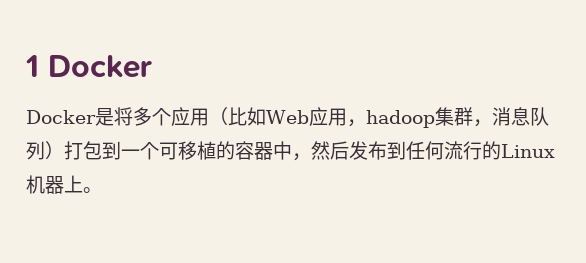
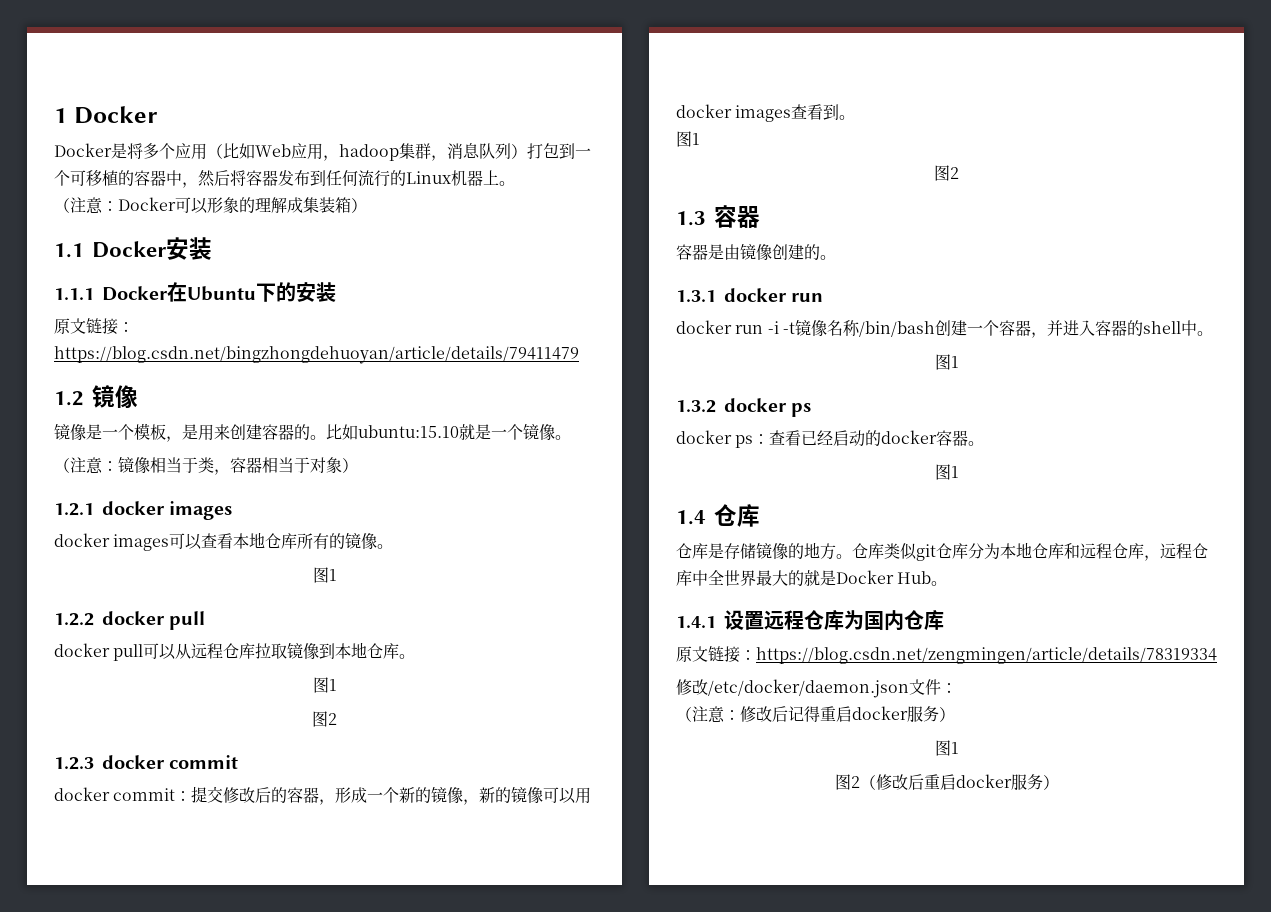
- Docker是将多个应用（比如Web应用，hadoop集群，消息队列）打包到一个可移植的容器中，然后发布到任何流行的Linux机器上。
+ Docker是将多个应用（比如Web应用，hadoop集群，消息队列）打包到一个可移植的容器中，然后将容器发布到任何流行的Linux机器上。
+ （注意：Docker可以形象的理解成集装箱）
+ 1.1 Docker安装
+ 1.1.1 Docker在Ubuntu下的安装
+ 原文链接：https://blog.csdn.net/bingzhongdehuoyan/article/details/79411479
+ 1.2镜像
+ 镜像是一个模板，是用来创建容器的。比如ubuntu:15.10就是一个镜像。
+ （注意：镜像相当于类，容器相当于对象）
+ 1.2.1 docker images
+ docker images可以查看本地仓库所有的镜像。
+ 图1
+ 1.2.2 docker pull
+ docker pull可以从远程仓库拉取镜像到本地仓库。
+ 图1
+ 图2
+ 1.2.3 docker commit
+ docker commit：提交修改后的容器，形成一个新的镜像，新的镜像可以用docker images查看到。
+ 图1
+ 图2
+ 1.3容器
+ 容器是由镜像创建的。
+ 1.3.1 docker run
+ docker run -i -t镜像名称/bin/bash创建一个容器，并进入容器的shell中。
+ 图1
+ 1.3.2 docker ps
+ docker ps：查看已经启动的docker容器。
+ 图1
+ 1.4仓库
+ 仓库是存储镜像的地方。仓库类似git仓库分为本地仓库和远程仓库，远程仓库中全世界最大的就是Docker Hub。
+ 1.4.1设置远程仓库为国内仓库
+ 原文链接：https://blog.csdn.net/zengmingen/article/details/78319334
+ 修改/etc/docker/daemon.json文件：
+ （注意：修改后记得重启docker服务）
+ 图1
+ 图2（修改后重启docker服务）

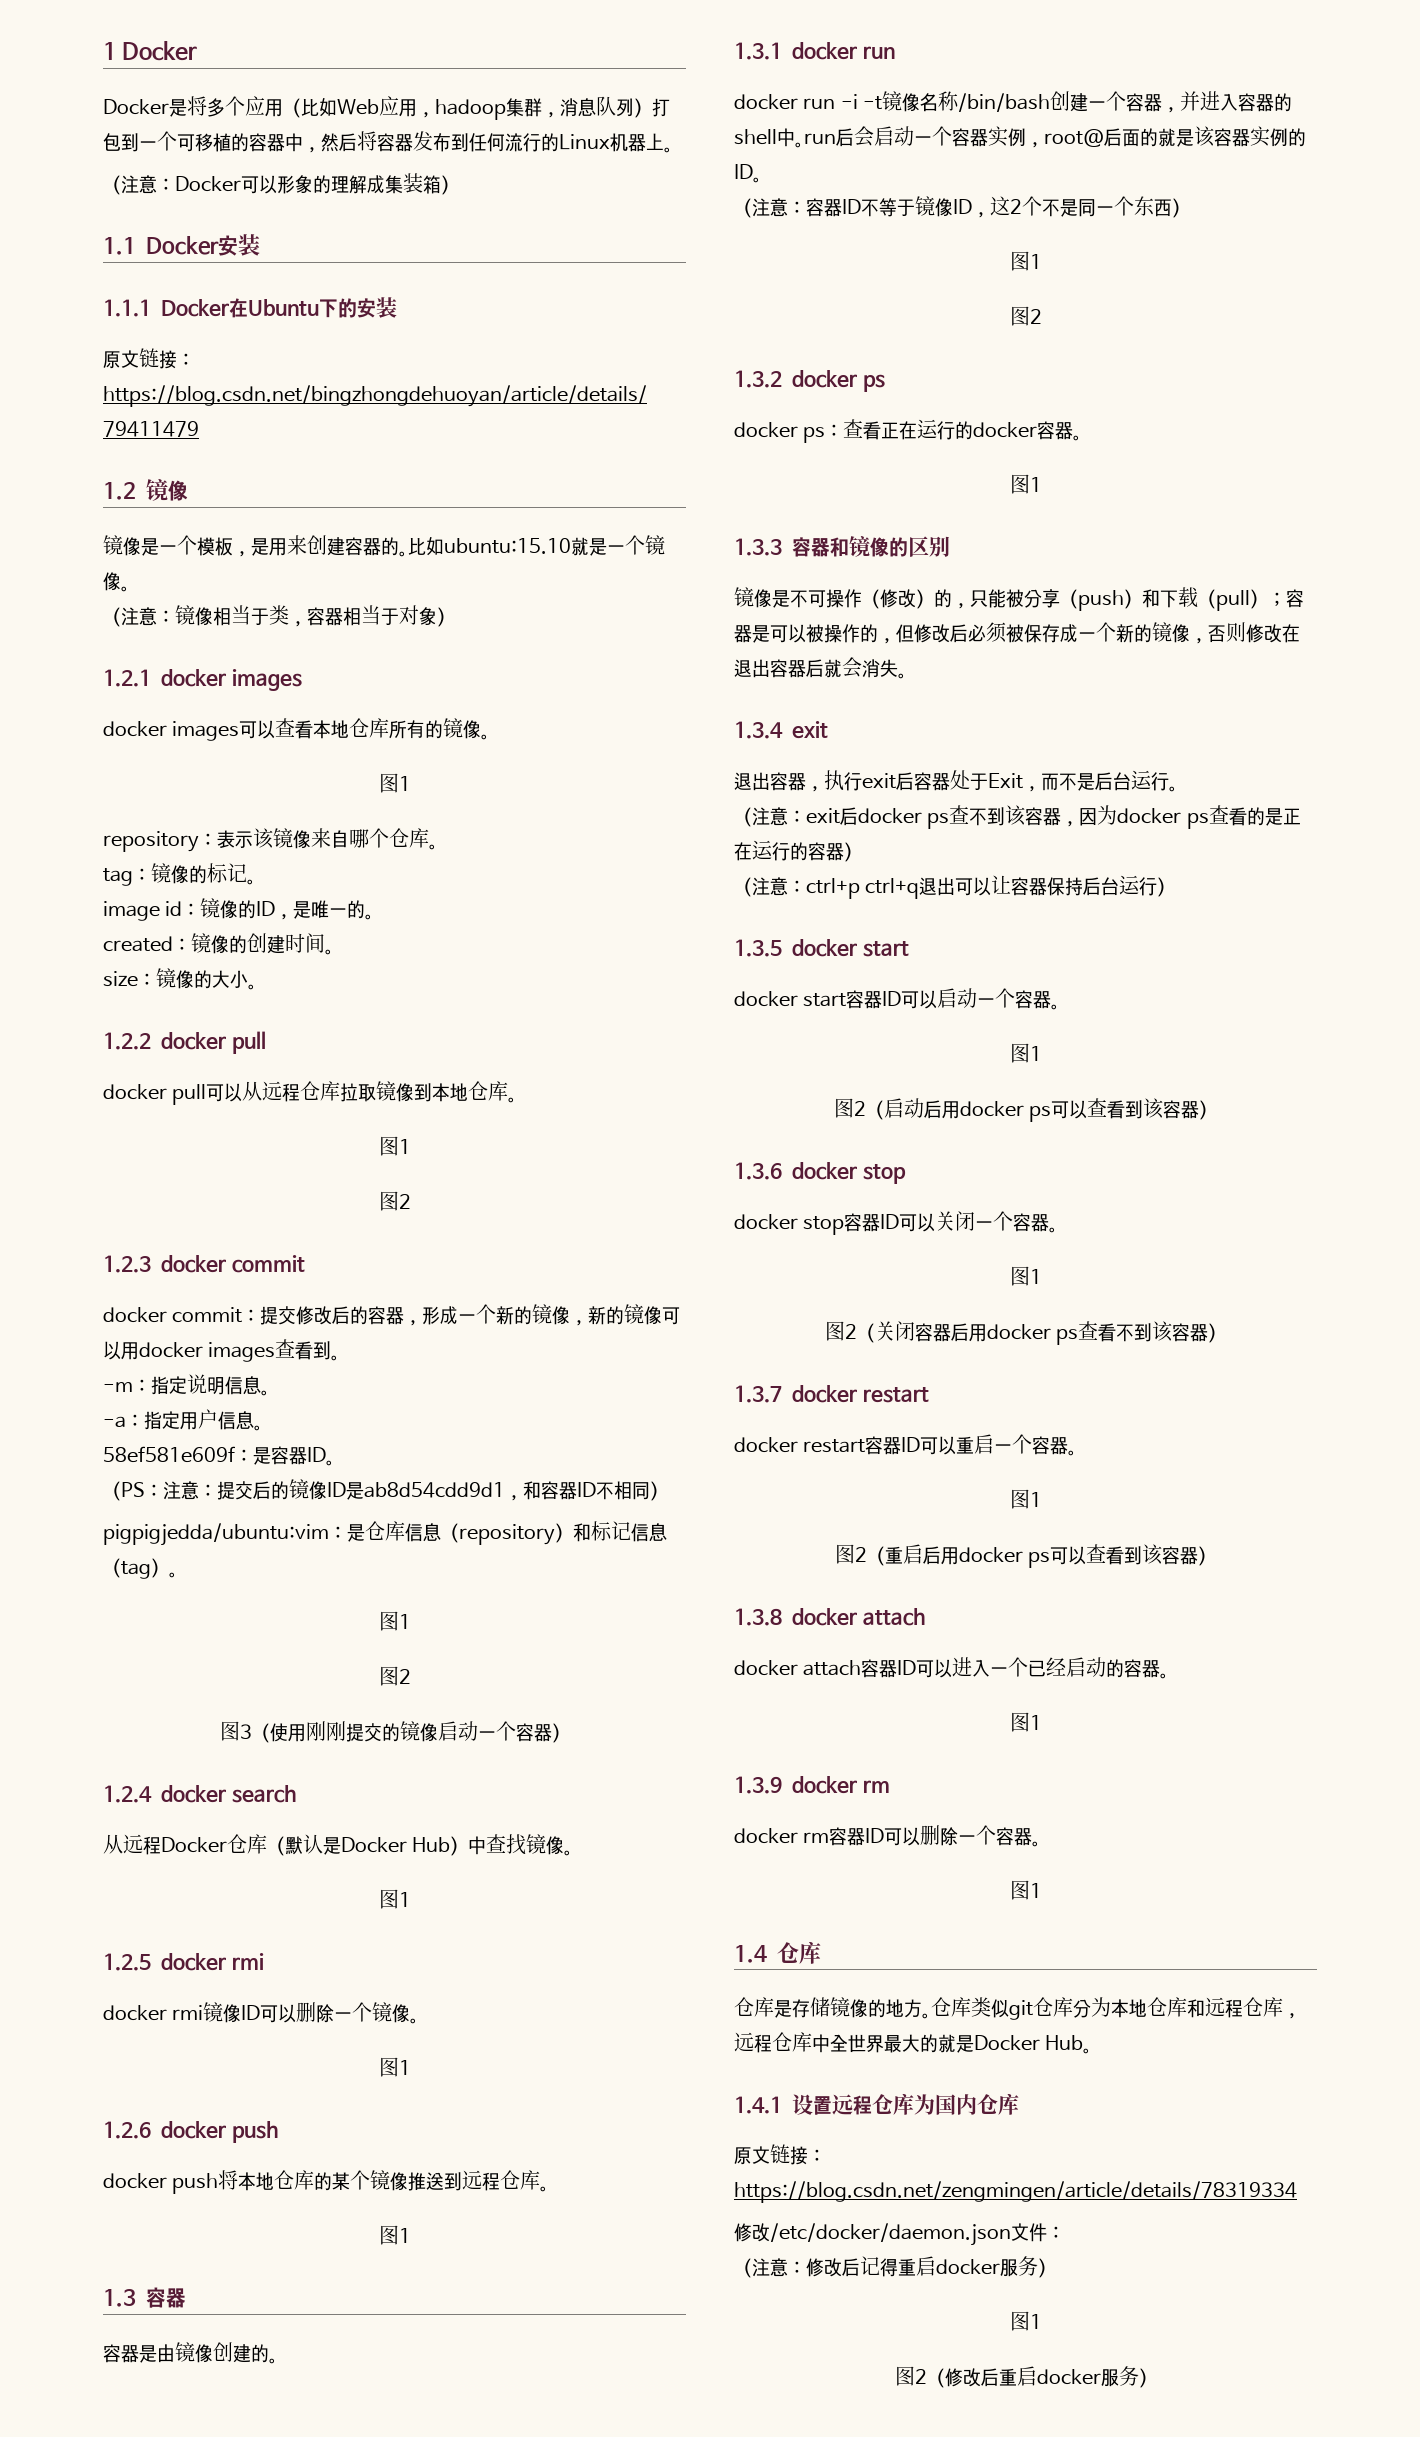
+ repository：表示该镜像来自哪个仓库。
+ tag：镜像的标记。
+ image id：镜像的ID，是唯一的。
+ created：镜像的创建时间。
+ size：镜像的大小。
  docker commit：提交修改后的容器，形成一个新的镜像，新的镜像可以用docker images查看到。
+ -m：指定说明信息。
+ -a：指定用户信息。
+ 58ef581e609f：是容器ID。
+ （PS：注意：提交后的镜像ID是ab8d54cdd9d1，和容器ID不相同）
+ pigpigjedda/ubuntu:vim：是仓库信息（repository）和标记信息（tag）。
  图1
  图2
+ 图3（使用刚刚提交的镜像启动一个容器）
+ 1.2.4 docker search
+ 从远程Docker仓库（默认是Docker Hub）中查找镜像。
+ 图1
+ 1.2.5 docker rmi
+ docker rmi镜像ID可以删除一个镜像。
+ 图1
+ 1.2.6 docker push
+ docker push将本地仓库的某个镜像推送到远程仓库。
+ 图1
- docker run -i -t镜像名称/bin/bash创建一个容器，并进入容器的shell中。
+ docker run -i -t镜像名称/bin/bash创建一个容器，并进入容器的shell中。run后会启动一个容器实例，root@后面的就是该容器实例的ID。
+ （注意：容器ID不等于镜像ID，这2个不是同一个东西）
  图1
+ 图2
- docker ps：查看已经启动的docker容器。
+ docker ps：查看正在运行的docker容器。
+ 图1
+ 1.3.3容器和镜像的区别
+ 镜像是不可操作（修改）的，只能被分享（push）和下载（pull）；容器是可以被操作的，但修改后必须被保存成一个新的镜像，否则修改在退出容器后就会消失。
+ 1.3.4 exit
+ 退出容器，执行exit后容器处于Exit，而不是后台运行。
+ （注意：exit后docker ps查不到该容器，因为docker ps查看的是正在运行的容器）
+ （注意：ctrl+p ctrl+q退出可以让容器保持后台运行）
+ 1.3.5 docker start
+ docker start容器ID可以启动一个容器。
+ 图1
+ 图2（启动后用docker ps可以查看到该容器）
+ 1.3.6 docker stop
+ docker stop容器ID可以关闭一个容器。
+ 图1
+ 图2（关闭容器后用docker ps查看不到该容器）
+ 1.3.7 docker restart
+ docker restart容器ID可以重启一个容器。
+ 图1
+ 图2（重启后用docker ps可以查看到该容器）
+ 1.3.8 docker attach
+ docker attach容器ID可以进入一个已经启动的容器。
+ 图1
+ 1.3.9 docker rm
+ docker rm容器ID可以删除一个容器。

